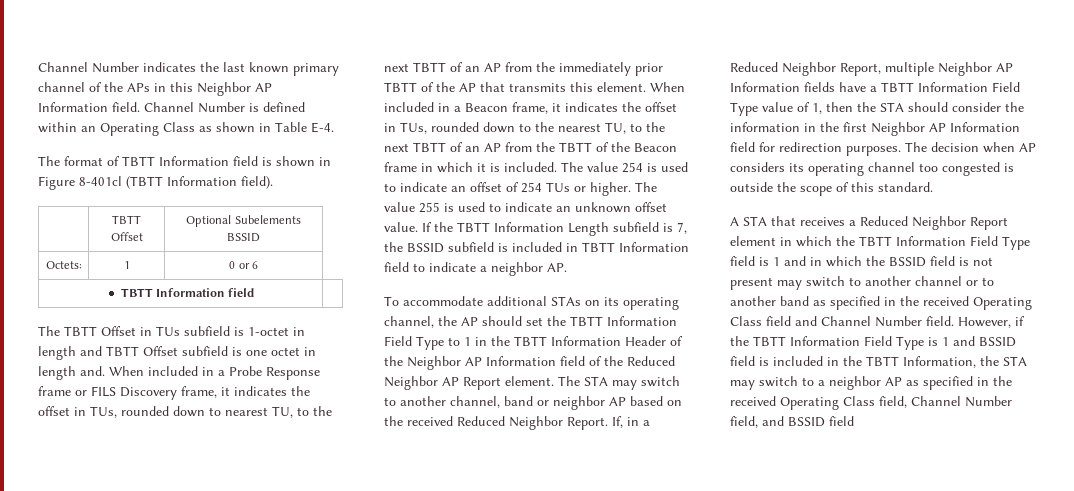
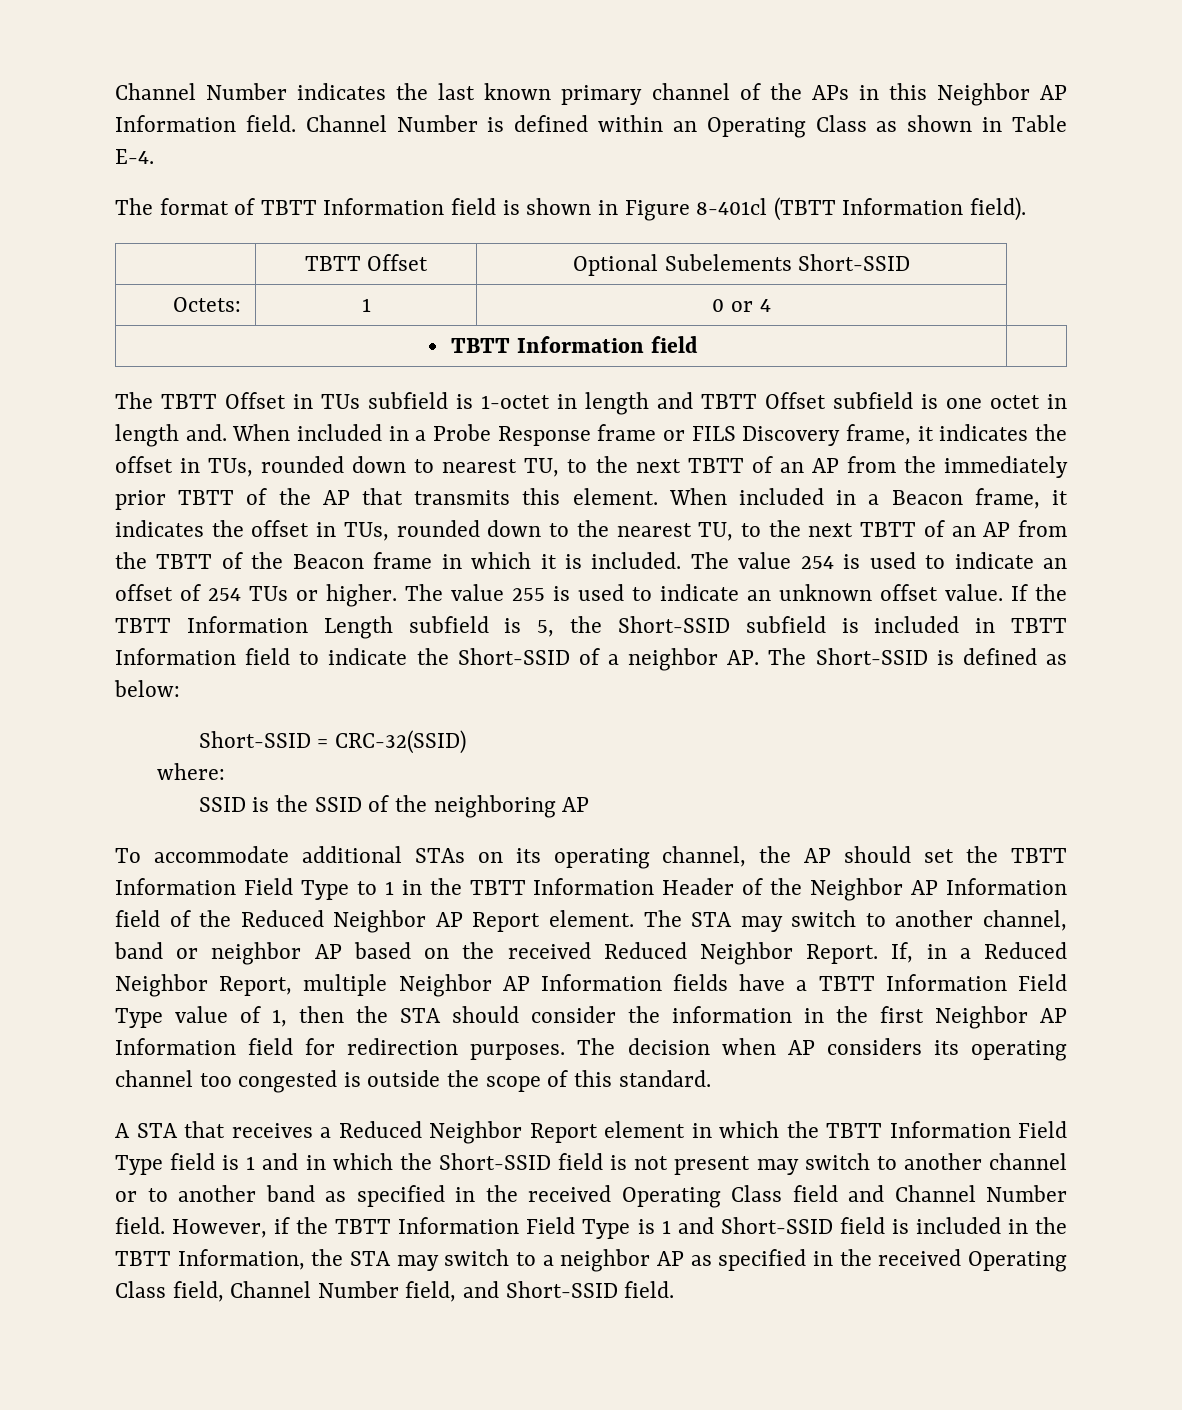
- | TBTT Offset | Optional Subelements BSSID
+ | TBTT Offset | Optional Subelements Short-SSID
- Octets: | 1 | 0 or 6
+ Octets: | 1 | 0 or 4
- If the TBTT Information Length subfield is 7, the BSSID subfield is included in TBTT Information field to indicate a neighbor AP.
+ If the TBTT Information Length subfield is 5, the Short-SSID subfield is included in TBTT Information field to indicate the Short-SSID of a neighbor AP. The Short-SSID is defined as below:
+ Short-SSID = CRC-32(SSID)
+ where:
+ SSID is the SSID of the neighboring AP
- A STA that receives a Reduced Neighbor Report element in which the TBTT Information Field Type field is 1 and in which the BSSID field is not present may switch to another channel or to another band as specified in the received Operating Class field and Channel Number field.
+ A STA that receives a Reduced Neighbor Report element in which the TBTT Information Field Type field is 1 and in which the Short-SSID field is not present may switch to another channel or to another band as specified in the received Operating Class field and Channel Number field.
- However, if the TBTT Information Field Type is 1 and BSSID field is included in the TBTT Information, the STA may switch to a neighbor AP as specified in the received Operating Class field, Channel Number field, and BSSID field
+ However, if the TBTT Information Field Type is 1 and Short-SSID field is included in the TBTT Information, the STA may switch to a neighbor AP as specified in the received Operating Class field, Channel Number field, and Short-SSID field.

